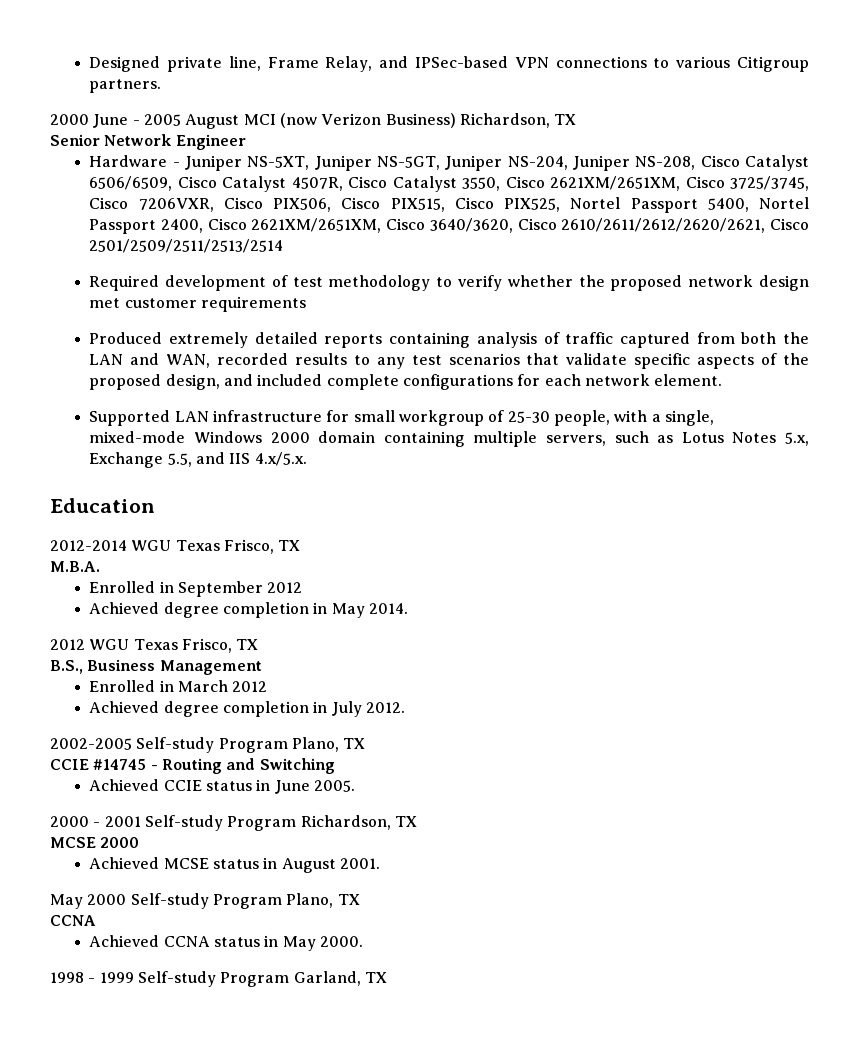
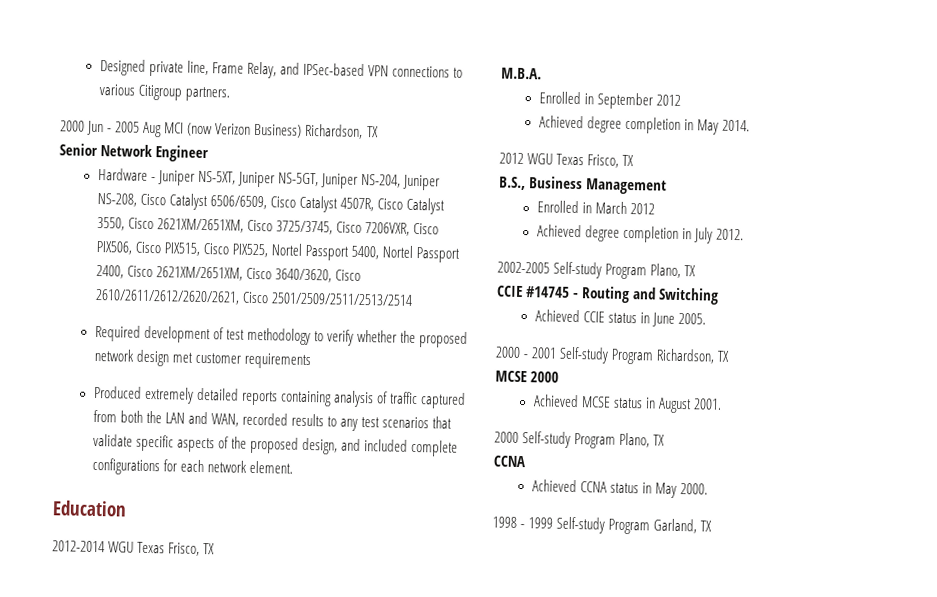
- 2000 June - 2005 August MCI (now Verizon Business) Richardson, TX
+ 2000 Jun - 2005 Aug MCI (now Verizon Business) Richardson, TX
- Supported LAN infrastructure for small workgroup of 25-30 people, with a single, mixed-mode Windows 2000 domain containing multiple servers, such as Lotus Notes 5.x, Exchange 5.5, and IIS 4.x/5.x.
- May 2000 Self-study Program Plano, TX
+ 2000 Self-study Program Plano, TX

